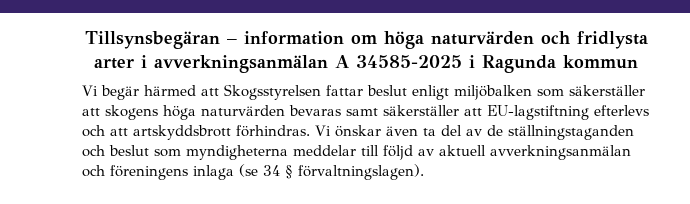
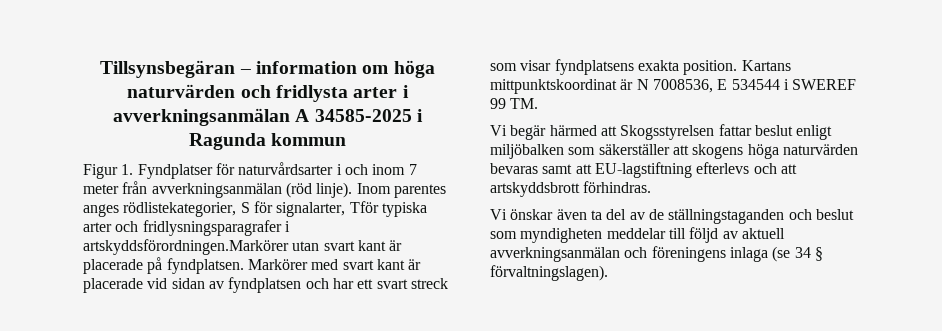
+ Figur 1. Fyndplatser för naturvårdsarter i och inom 7 meter från avverkningsanmälan (röd linje). Inom parentes anges rödlistekategorier, S för signalarter, Tför typiska arter och fridlysningsparagrafer i artskyddsförordningen.Markörer utan svart kant är placerade på fyndplatsen. Markörer med svart kant är placerade vid sidan av fyndplatsen och har ett svart streck som visar fyndplatsens exakta position. Kartans mittpunktskoordinat är N 7008536, E 534544 i SWEREF 99 TM.
- Vi begär härmed att Skogsstyrelsen fattar beslut enligt miljöbalken som säkerställer att skogens höga naturvärden bevaras samt säkerställer att EU-lagstiftning efterlevs och att artskyddsbrott förhindras. Vi önskar även ta del av de ställningstaganden och beslut som myndigheterna meddelar till följd av aktuell avverkningsanmälan och föreningens inlaga (se 34 § förvaltningslagen).
+ Vi begär härmed att Skogsstyrelsen fattar beslut enligt miljöbalken som säkerställer att skogens höga naturvärden bevaras samt att EU-lagstiftning efterlevs och att artskyddsbrott förhindras.
+ Vi önskar även ta del av de ställningstaganden och beslut som myndigheten meddelar till följd av aktuell avverkningsanmälan och föreningens inlaga (se 34 § förvaltningslagen).

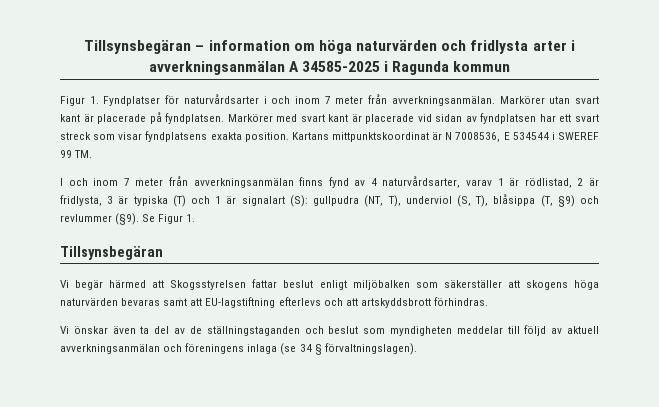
- Figur 1. Fyndplatser för naturvårdsarter i och inom 7 meter från avverkningsanmälan (röd linje). Inom parentes anges rödlistekategorier, S för signalarter, Tför typiska arter och fridlysningsparagrafer i artskyddsförordningen.Markörer utan svart kant är placerade på fyndplatsen.
+ Figur 1. Fyndplatser för naturvårdsarter i och inom 7 meter från avverkningsanmälan. Markörer utan svart kant är placerade på fyndplatsen.
- Markörer med svart kant är placerade vid sidan av fyndplatsen och har ett svart streck som visar fyndplatsens exakta position.
+ Markörer med svart kant är placerade vid sidan av fyndplatsen har ett svart streck som visar fyndplatsens exakta position.
+ I och inom 7 meter från avverkningsanmälan finns fynd av 4 naturvårdsarter, varav 1 är rödlistad, 2 är fridlysta, 3 är typiska (T) och 1 är signalart (S): gullpudra (NT, T), underviol (S, T), blåsippa (T, §9) och revlummer (§9). Se Figur 1.
+ Tillsynsbegäran

